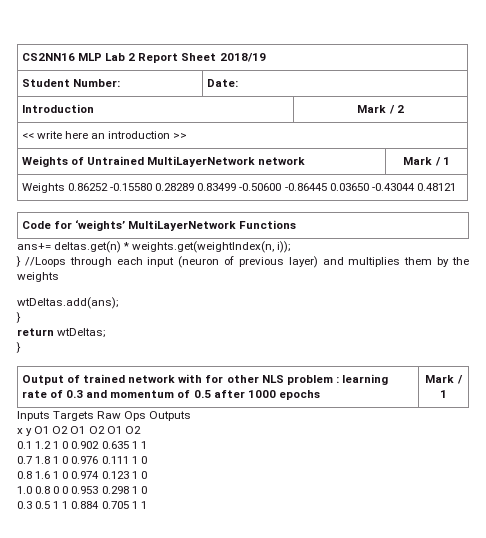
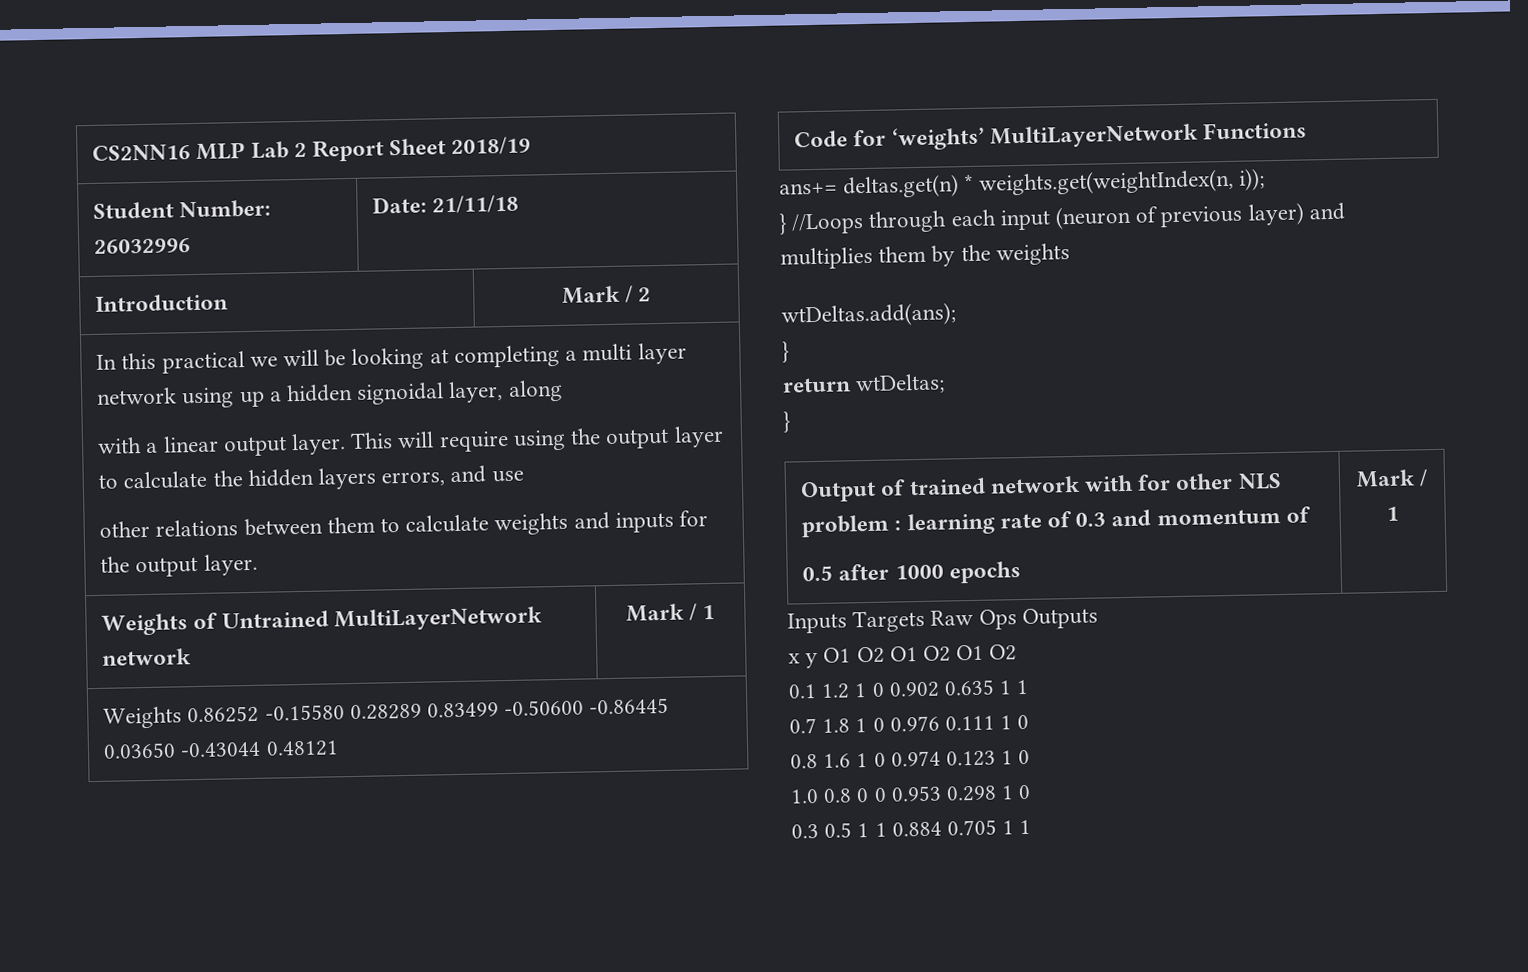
- Student Number: | Date:
+ Student Number: 26032996 | Date: 21/11/18
- << write here an introduction >>
+ In this practical we will be looking at completing a multi layer network using up a hidden signoidal layer, along
+ with a linear output layer. This will require using the output layer to calculate the hidden layers errors, and use
+ other relations between them to calculate weights and inputs for the output layer.
- Output of trained network with for other NLS problem : learning rate of 0.3 and momentum of 0.5 after 1000 epochs | Mark / 1
+ Output of trained network with for other NLS problem : learning rate of 0.3 and momentum of
+ 0.5 after 1000 epochs | Mark / 1

